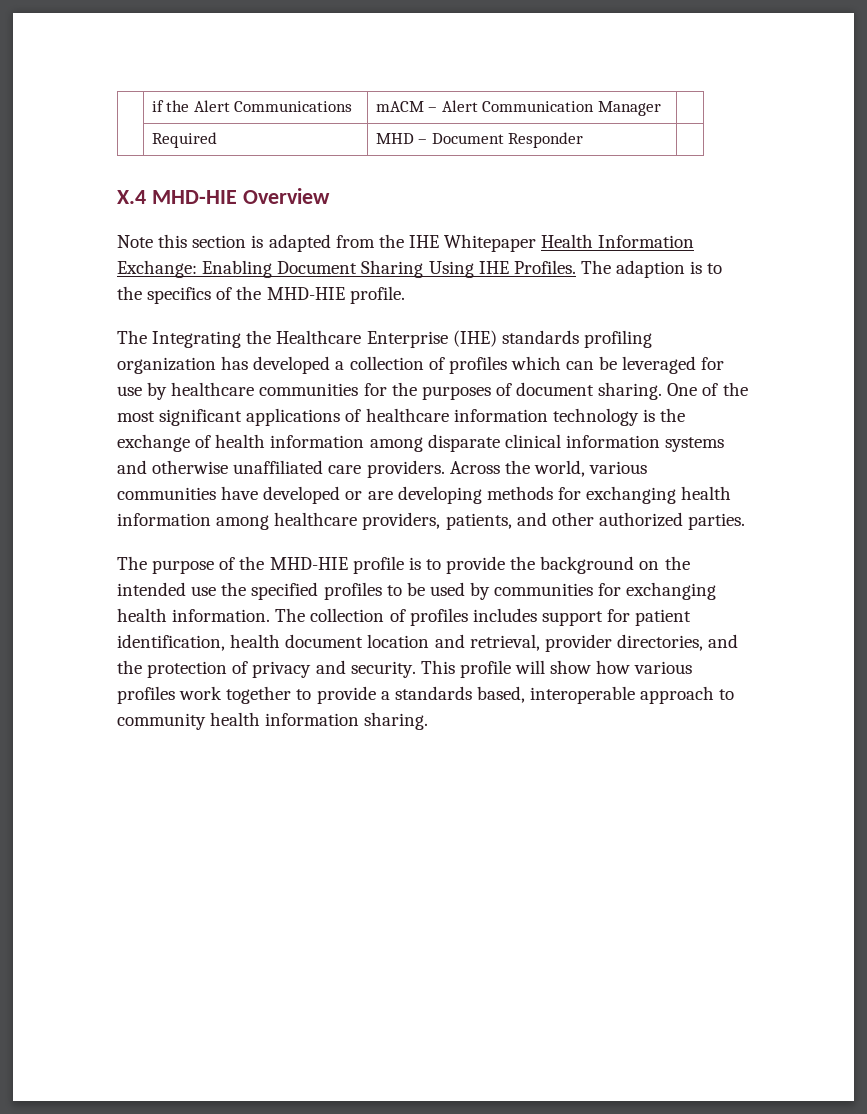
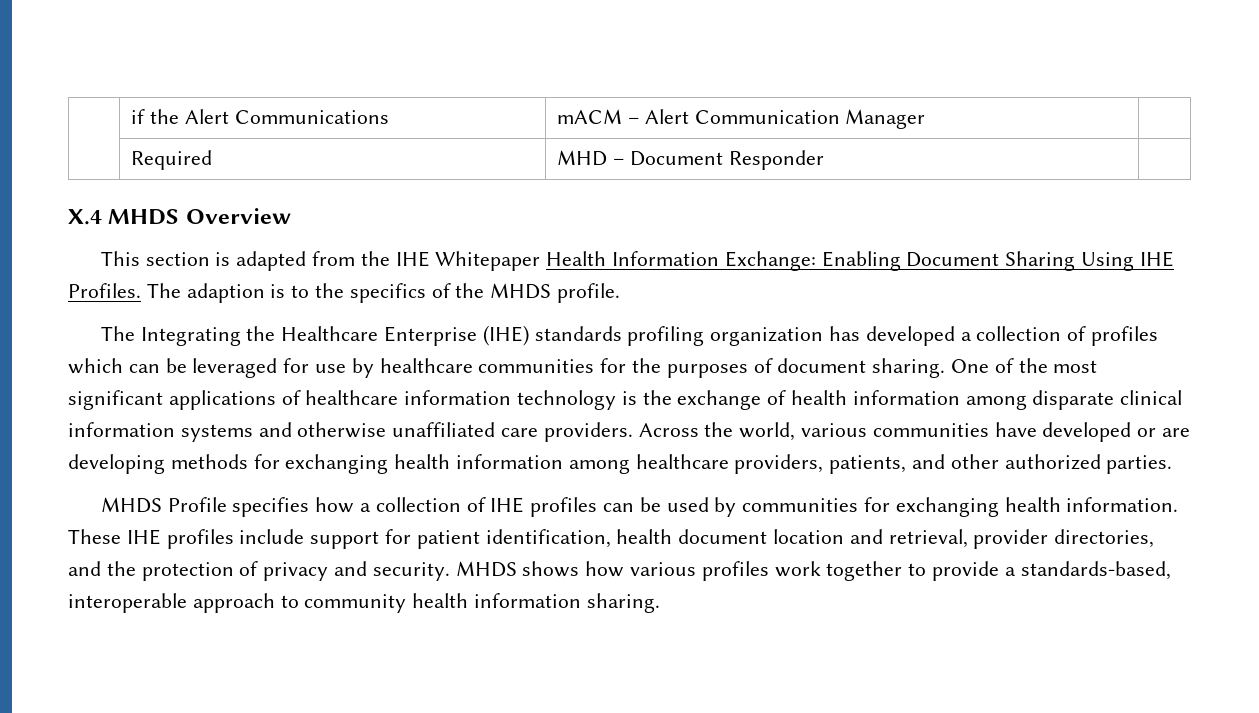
- X.4 MHD-HIE Overview
+ X.4 MHDS Overview
- Note this section is adapted from the IHE Whitepaper Health Information Exchange: Enabling Document Sharing Using IHE Profiles.
+ This section is adapted from the IHE Whitepaper Health Information Exchange: Enabling Document Sharing Using IHE Profiles.
- The adaption is to the specifics of the MHD-HIE profile.
+ The adaption is to the specifics of the MHDS profile.
- The purpose of the MHD-HIE profile is to provide the background on the intended use the specified profiles to be used by communities for exchanging health information.
+ MHDS Profile specifies how a collection of IHE profiles can be used by communities for exchanging health information.
- The collection of profiles includes support for patient identification, health document location and retrieval, provider directories, and the protection of privacy and security.
+ These IHE profiles include support for patient identification, health document location and retrieval, provider directories, and the protection of privacy and security.
- This profile will show how various profiles work together to provide a standards based, interoperable approach to community health information sharing.
+ MHDS shows how various profiles work together to provide a standards-based, interoperable approach to community health information sharing.

